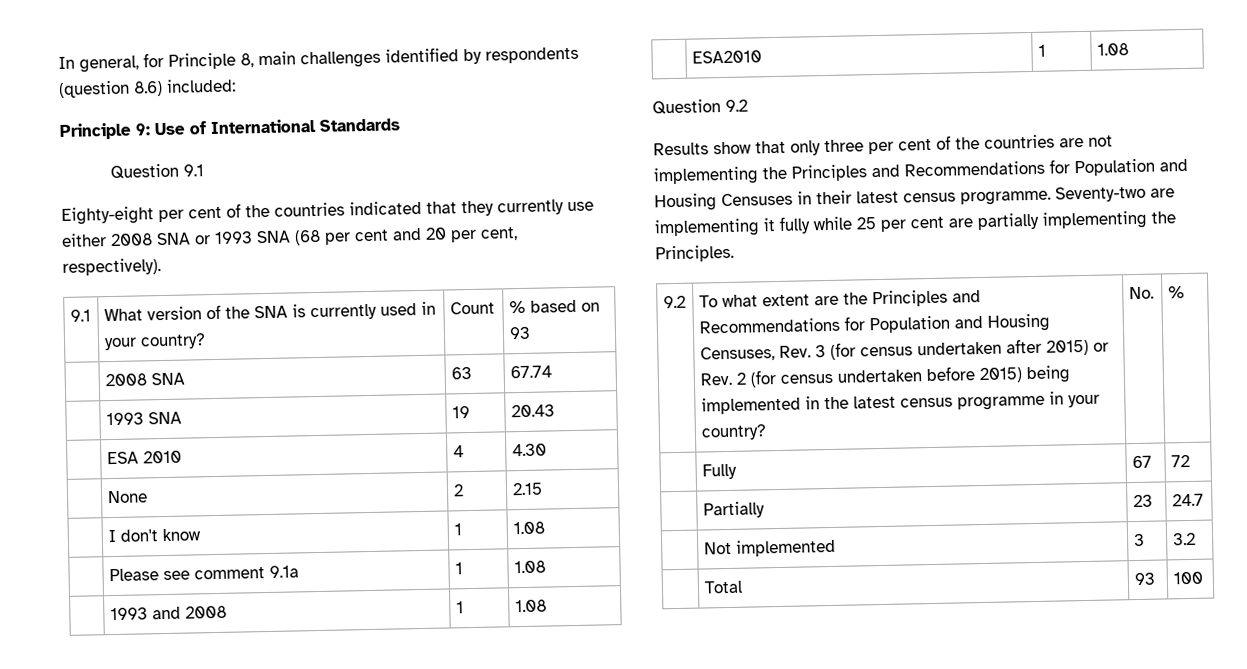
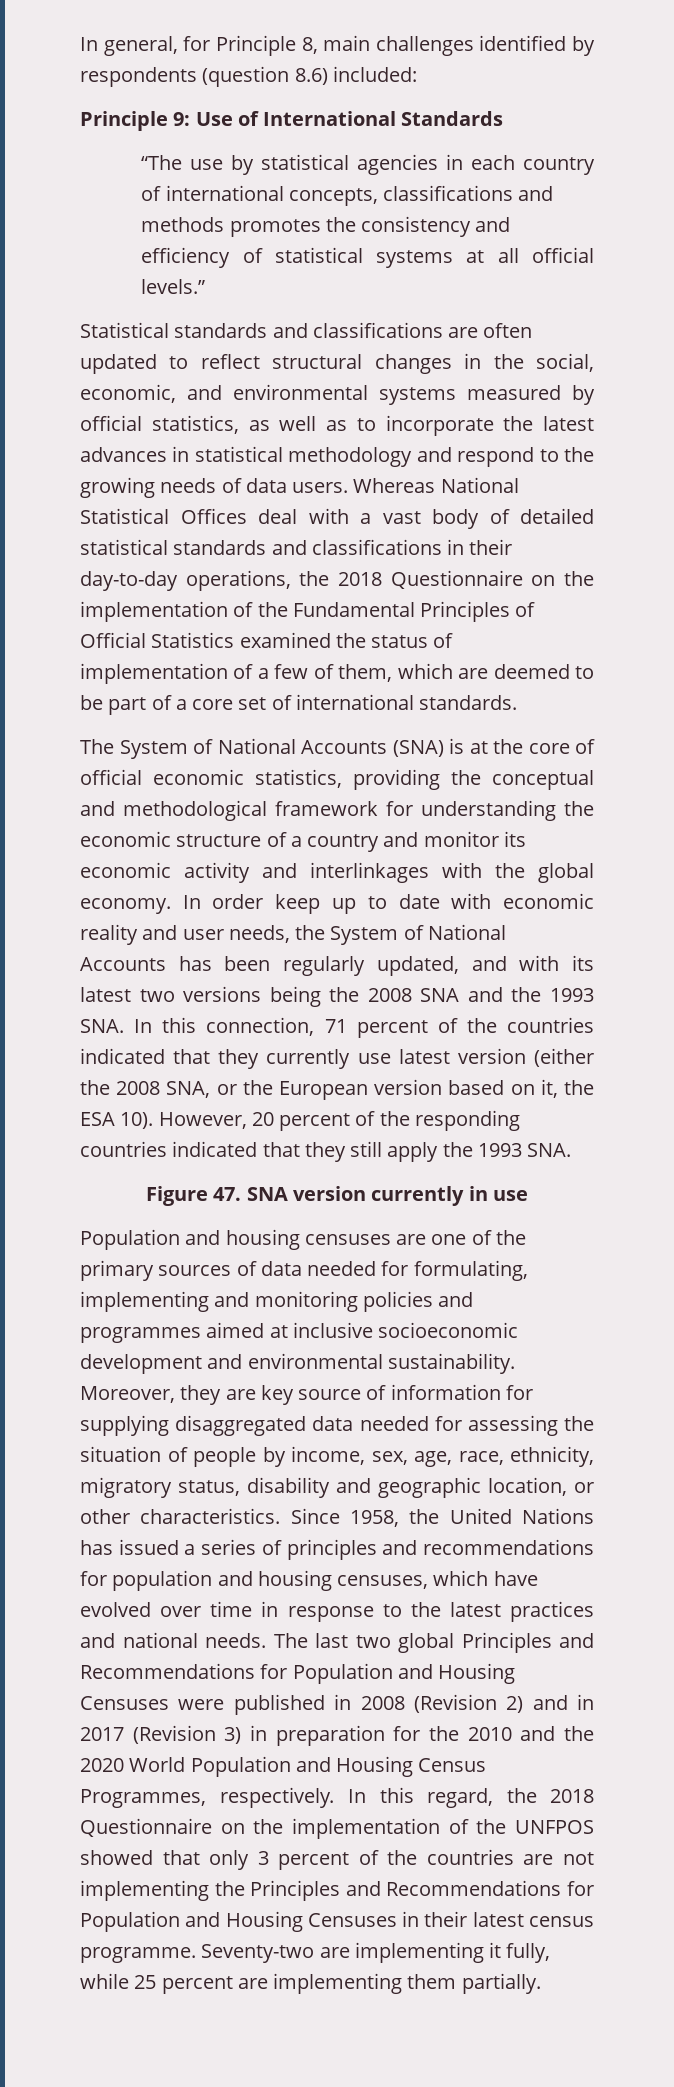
- Question 9.1
- Eighty-eight per cent of the countries indicated that they currently use either 2008 SNA or 1993 SNA (68 per cent and 20 per cent, respectively).
- 9.1 | What version of the SNA is currently used in your country? | Count | % based on 93
- | 2008 SNA | 63 | 67.74
- | 1993 SNA | 19 | 20.43
- | ESA 2010 | 4 | 4.30
- | None | 2 | 2.15
- | I don't know | 1 | 1.08
- | Please see comment 9.1a | 1 | 1.08
- | 1993 and 2008 | 1 | 1.08
- | ESA2010 | 1 | 1.08
- Question 9.2
- Results show that only three per cent of the countries are not implementing the Principles and Recommendations for Population and Housing Censuses in their latest census programme.
+ “The use by statistical agencies in each country of international concepts, classifications and methods promotes the consistency and efficiency of statistical systems at all official levels.”
+ Statistical standards and classifications are often updated to reflect structural changes in the social, economic, and environmental systems measured by official statistics, as well as to incorporate the latest advances in statistical methodology and respond to the growing needs of data users. Whereas National Statistical Offices deal with a vast body of detailed statistical standards and classifications in their day-to-day operations, the 2018 Questionnaire on the implementation of the Fundamental Principles of Official Statistics examined the status of implementation of a few of them, which are deemed to be part of a core set of international standards.
+ The System of National Accounts (SNA) is at the core of official economic statistics, providing the conceptual and methodological framework for understanding the economic structure of a country and monitor its economic activity and interlinkages with the global economy. In order keep up to date with economic reality and user needs, the System of National Accounts has been regularly updated, and with its latest two versions being the 2008 SNA and the 1993 SNA. In this connection, 71 percent of the countries indicated that they currently use latest version (either the 2008 SNA, or the European version based on it, the ESA 10). However, 20 percent of the responding countries indicated that they still apply the 1993 SNA.
+ Figure 47. SNA version currently in use
+ Population and housing censuses are one of the primary sources of data needed for formulating, implementing and monitoring policies and programmes aimed at inclusive socioeconomic development and environmental sustainability. Moreover, they are key source of information for supplying disaggregated data needed for assessing the situation of people by income, sex, age, race, ethnicity, migratory status, disability and geographic location, or other characteristics. Since 1958, the United Nations has issued a series of principles and recommendations for population and housing censuses, which have evolved over time in response to the latest practices and national needs. The last two global Principles and Recommendations for Population and Housing Censuses were published in 2008 (Revision 2) and in 2017 (Revision 3) in preparation for the 2010 and the 2020 World Population and Housing Census Programmes, respectively. In this regard, the 2018 Questionnaire on the implementation of the UNFPOS showed that only 3 percent of the countries are not implementing the Principles and Recommendations for Population and Housing Censuses in their latest census programme.
- Seventy-two are implementing it fully while 25 per cent are partially implementing the Principles.
- 9.2 | To what extent are the Principles and Recommendations for Population and Housing Censuses, Rev. 3 (for census undertaken after 2015) or Rev. 2 (for census undertaken before 2015) being implemented in the latest census programme in your country? | No. | %
- | Fully | 67 | 72
- | Partially | 23 | 24.7
- | Not implemented | 3 | 3.2
- | Total | 93 | 100
+ Seventy-two are implementing it fully, while 25 percent are implementing them partially.

